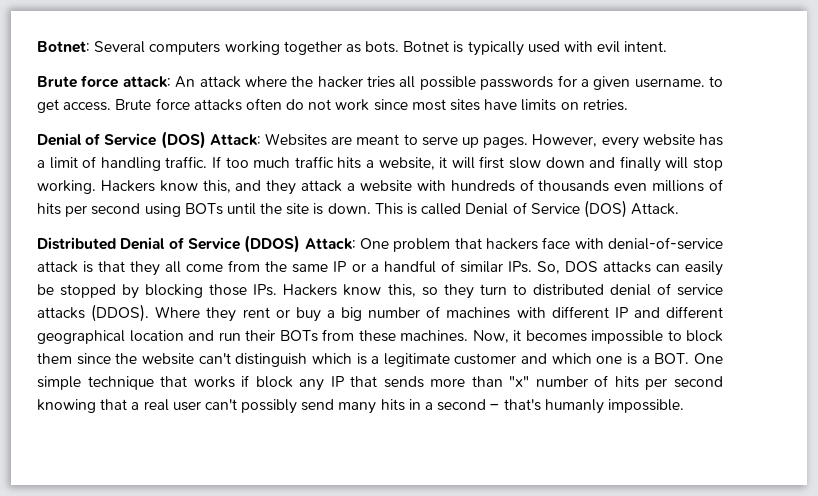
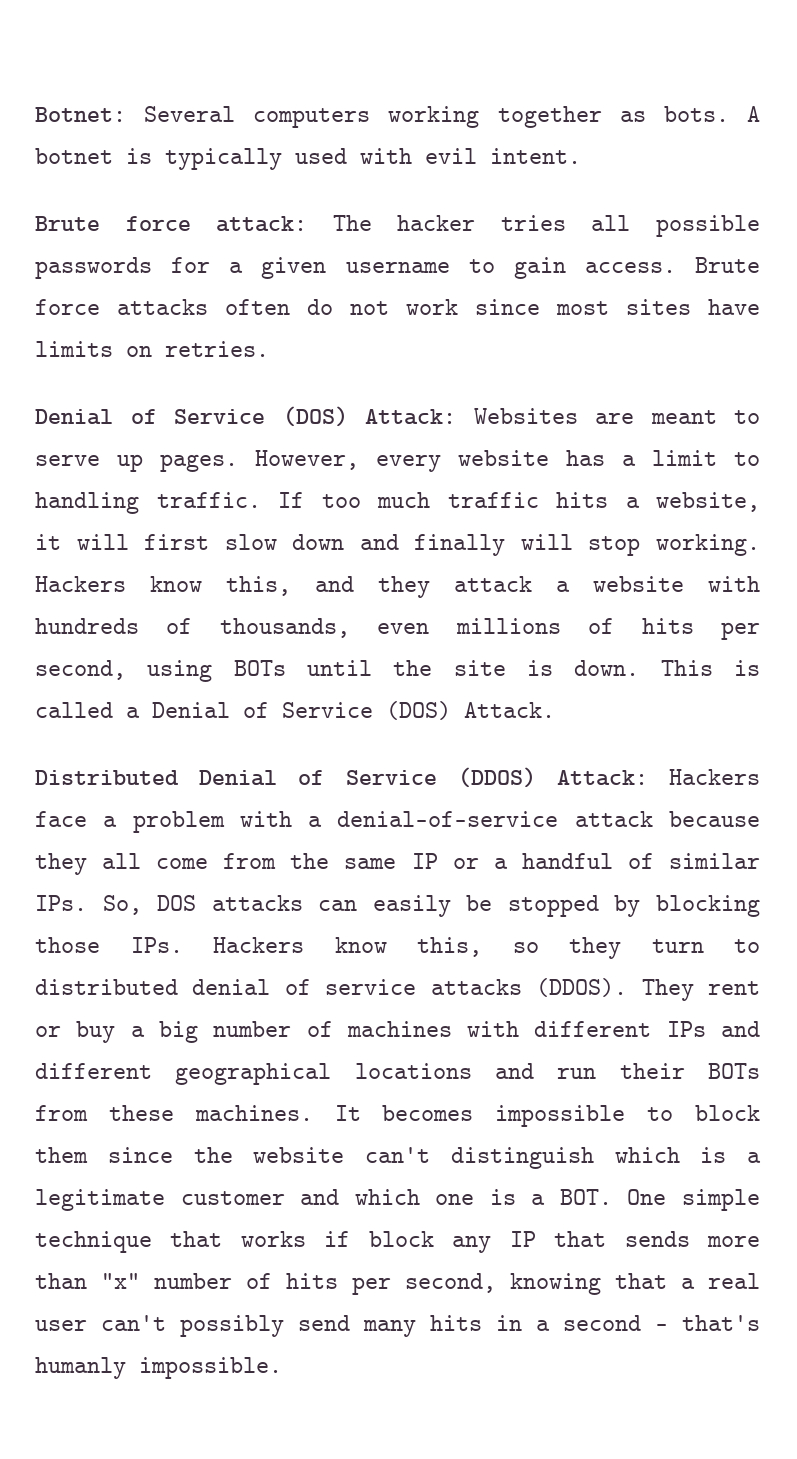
- Botnet is typically used with evil intent.
+ A botnet is typically used with evil intent.
- Brute force attack: An attack where the hacker tries all possible passwords for a given username. to get access.
+ Brute force attack: The hacker tries all possible passwords for a given username to gain access.
- However, every website has a limit of handling traffic.
+ However, every website has a limit to handling traffic.
- Hackers know this, and they attack a website with hundreds of thousands even millions of hits per second using BOTs until the site is down.
+ Hackers know this, and they attack a website with hundreds of thousands, even millions of hits per second, using BOTs until the site is down.
- This is called Denial of Service (DOS) Attack.
+ This is called a Denial of Service (DOS) Attack.
- Distributed Denial of Service (DDOS) Attack: One problem that hackers face with denial-of-service attack is that they all come from the same IP or a handful of similar IPs. So, DOS attacks can easily be stopped by blocking those IPs. Hackers know this, so they turn to distributed denial of service attacks (DDOS).
+ Distributed Denial of Service (DDOS) Attack: Hackers face a problem with a denial-of-service attack because they all come from the same IP or a handful of similar IPs. So, DOS attacks can easily be stopped by blocking those IPs. Hackers know this, so they turn to distributed denial of service attacks (DDOS).
- Where they rent or buy a big number of machines with different IP and different geographical location and run their BOTs from these machines.
+ They rent or buy a big number of machines with different IPs and different geographical locations and run their BOTs from these machines.
- Now, it becomes impossible to block them since the website can't distinguish which is a legitimate customer and which one is a BOT. One simple technique that works if block any IP that sends more than "x" number of hits per second knowing that a real user can't possibly send many hits in a second – that's humanly impossible.
+ It becomes impossible to block them since the website can't distinguish which is a legitimate customer and which one is a BOT. One simple technique that works if block any IP that sends more than "x" number of hits per second, knowing that a real user can't possibly send many hits in a second – that's humanly impossible.

